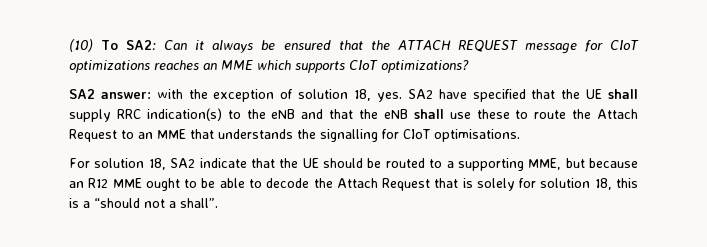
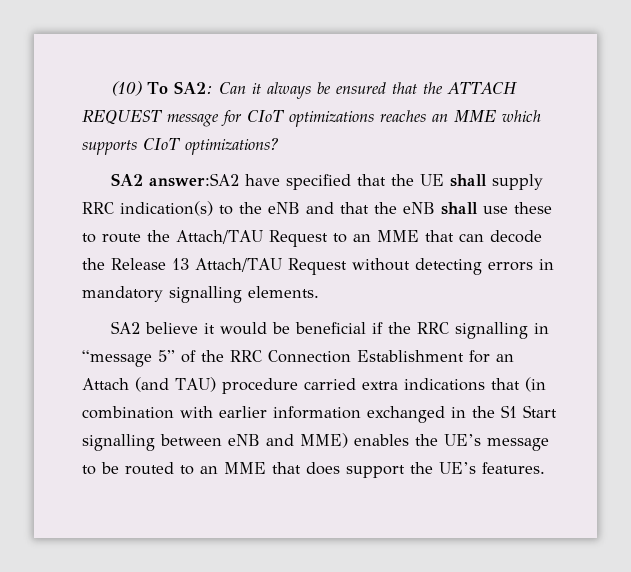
- SA2 answer: with the exception of solution 18, yes. SA2 have specified that the UE shall supply RRC indication(s) to the eNB and that the eNB shall use these to route the Attach Request to an MME that understands the signalling for CIoT optimisations.
- For solution 18, SA2 indicate that the UE should be routed to a supporting MME, but because an R12 MME ought to be able to decode the Attach Request that is solely for solution 18, this is a “should not a shall”.
+ SA2 answer:SA2 have specified that the UE shall supply RRC indication(s) to the eNB and that the eNB shall use these to route the Attach/TAU Request to an MME that can decode the Release 13 Attach/TAU Request without detecting errors in mandatory signalling elements.
+ SA2 believe it would be beneficial if the RRC signalling in “message 5” of the RRC Connection Establishment for an Attach (and TAU) procedure carried extra indications that (in combination with earlier information exchanged in the S1 Start signalling between eNB and MME) enables the UE’s message to be routed to an MME that does support the UE’s features.

